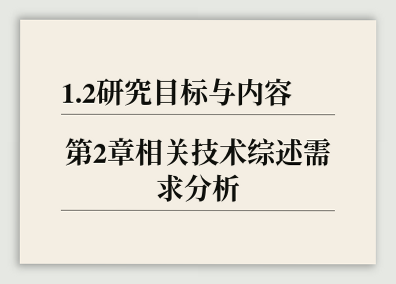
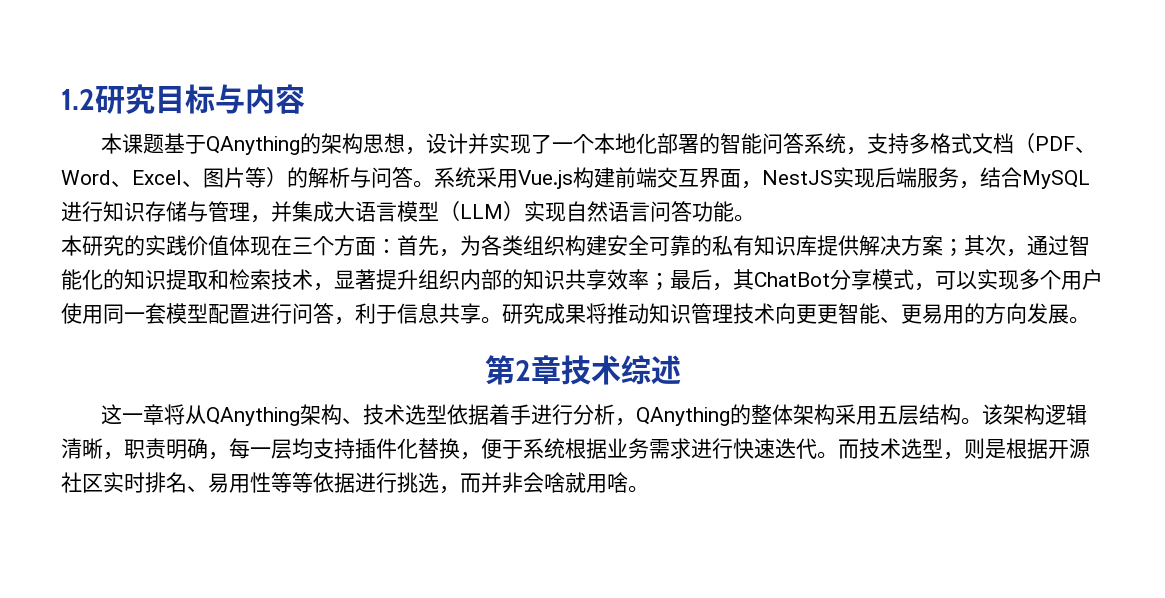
+ 本课题基于QAnything的架构思想，设计并实现了一个本地化部署的智能问答系统，支持多格式文档（PDF、Word、Excel、图片等）的解析与问答。系统采用Vue.js构建前端交互界面，NestJS实现后端服务，结合MySQL进行知识存储与管理，并集成大语言模型（LLM）实现自然语言问答功能。
+ 本研究的实践价值体现在三个方面：首先，为各类组织构建安全可靠的私有知识库提供解决方案；其次，通过智能化的知识提取和检索技术，显著提升组织内部的知识共享效率；最后，其ChatBot分享模式，可以实现多个用户使用同一套模型配置进行问答，利于信息共享。研究成果将推动知识管理技术向更更智能、更易用的方向发展。
- 第2章相关技术综述需求分析
+ 第2章技术综述
+ 这一章将从QAnything架构、技术选型依据着手进行分析，QAnything的整体架构采用五层结构。该架构逻辑清晰，职责明确，每一层均支持插件化替换，便于系统根据业务需求进行快速迭代。而技术选型，则是根据开源社区实时排名、易用性等等依据进行挑选，而并非会啥就用啥。

